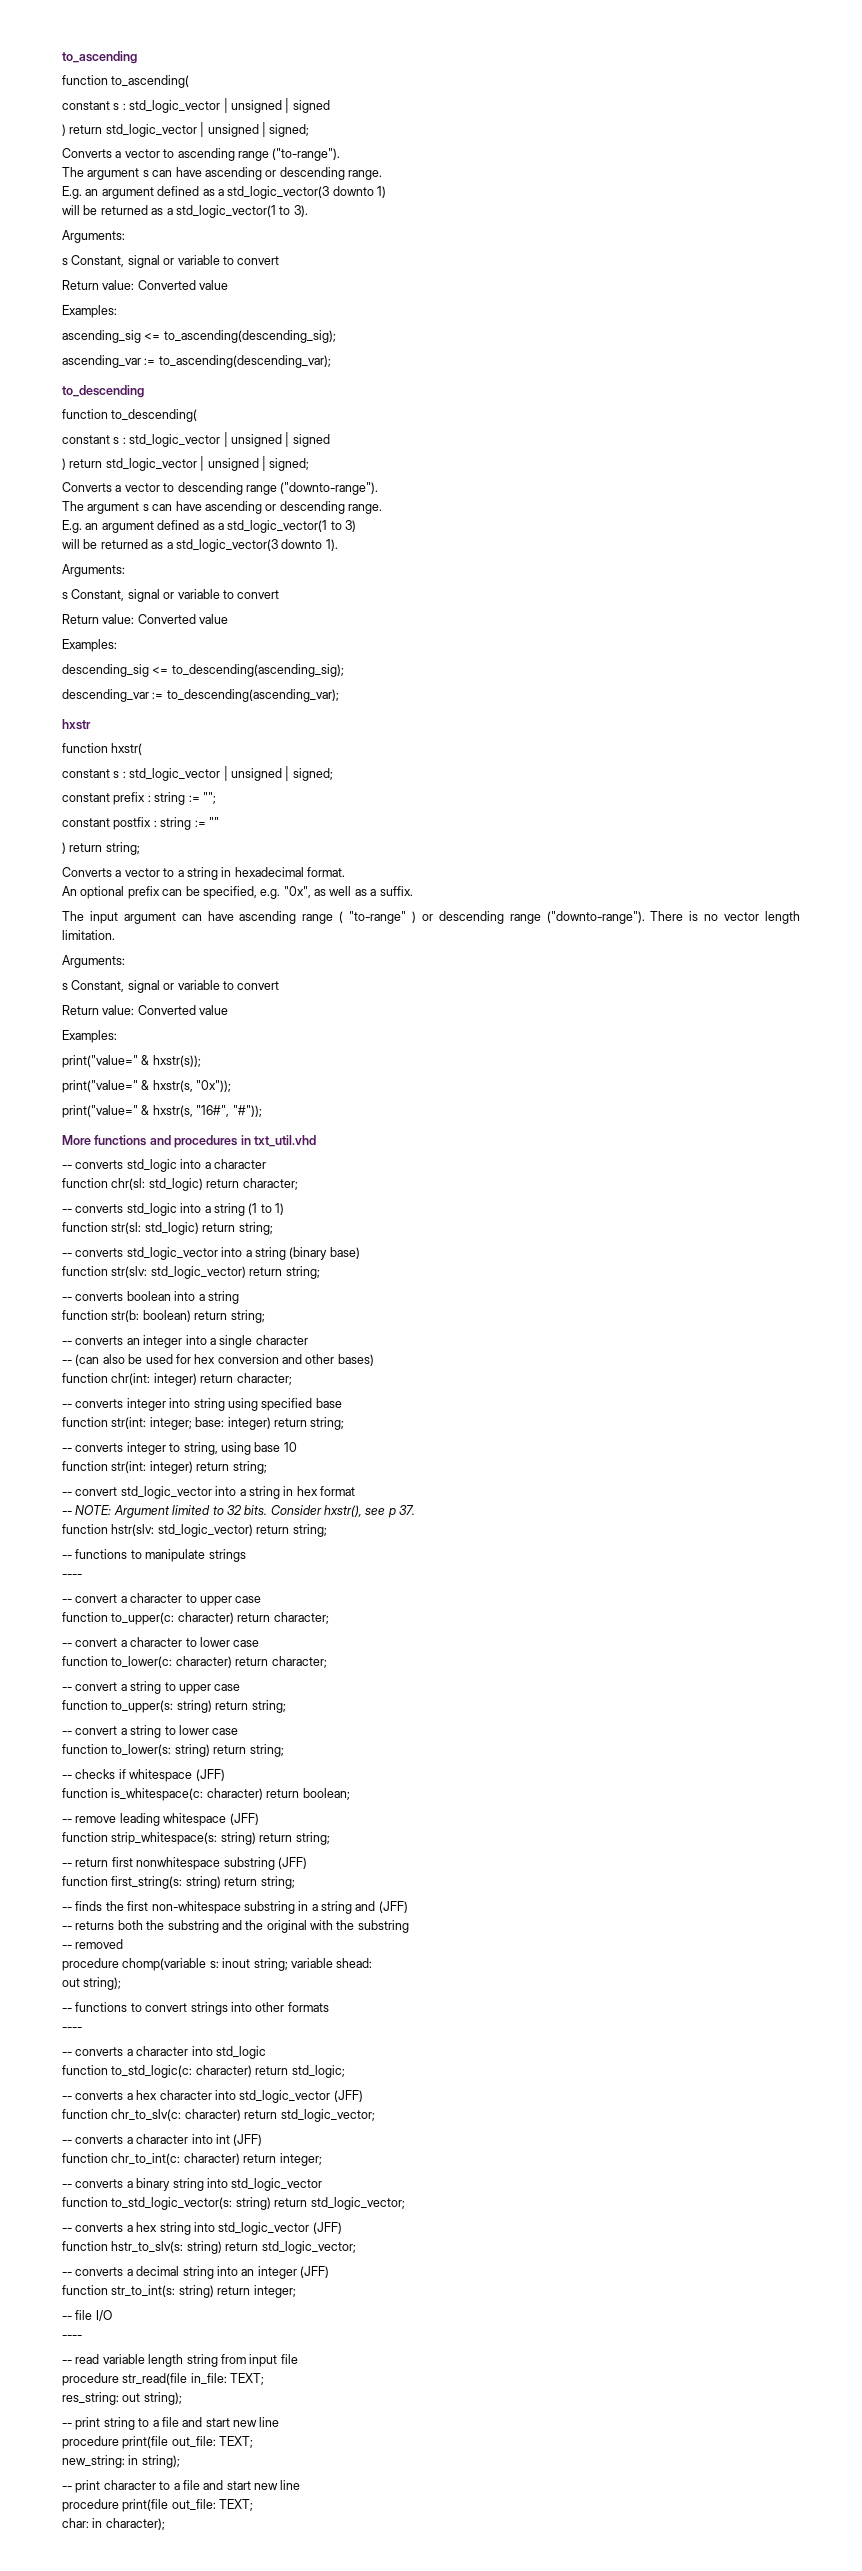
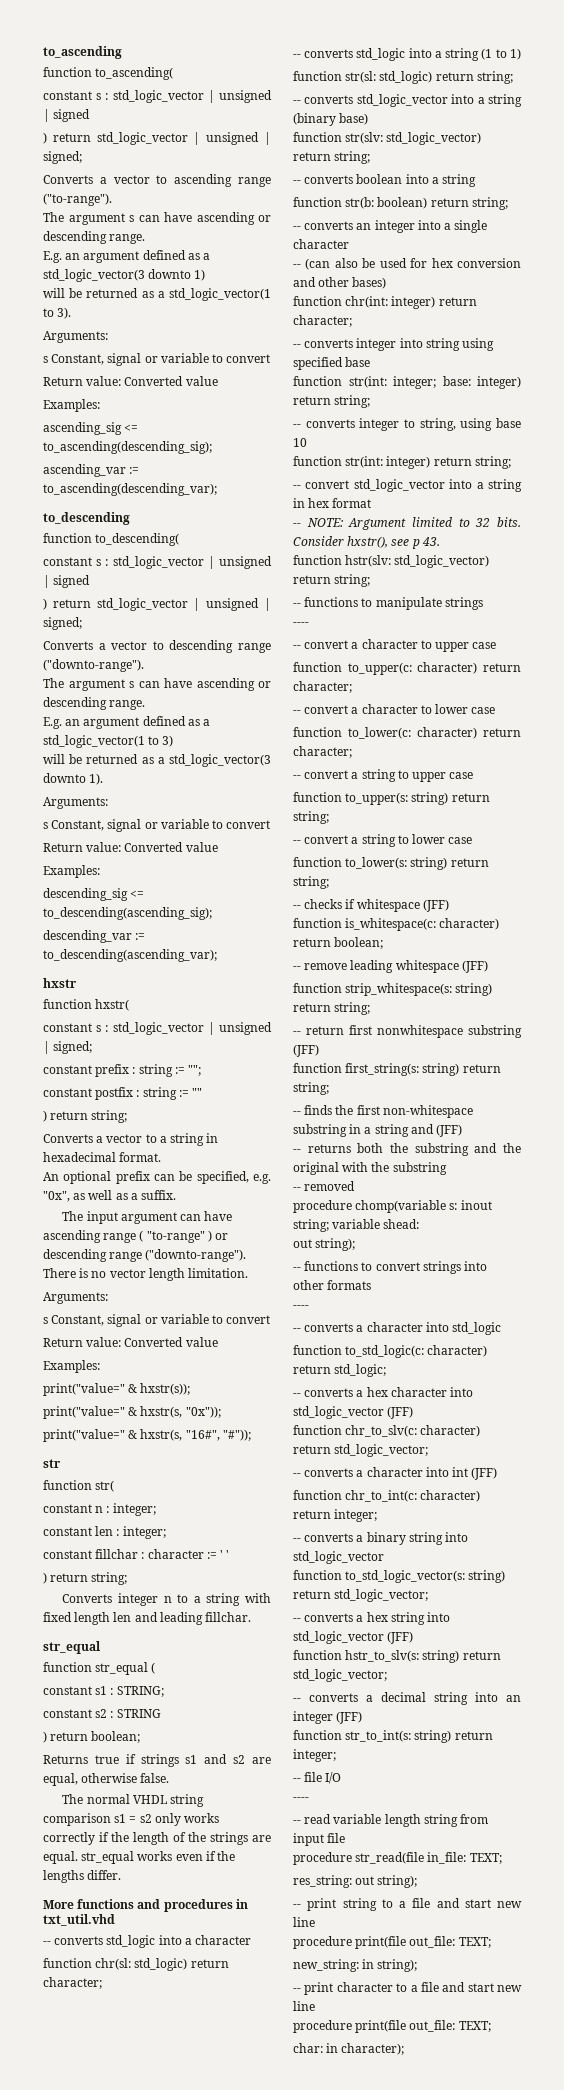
+ str
+ function str(
+ constant n : integer;
+ constant len : integer;
+ constant fillchar : character := ' '
+ ) return string;
+ Converts integer n to a string with fixed length len and leading fillchar.
+ str_equal
+ function str_equal (
+ constant s1 : STRING;
+ constant s2 : STRING
+ ) return boolean;
+ Returns true if strings s1 and s2 are equal, otherwise false.
+ The normal VHDL string comparison s1 = s2 only works correctly if the length of the strings are equal. str_equal works even if the lengths differ.
- Consider hxstr(), see p 37.
+ Consider hxstr(), see p 43.

